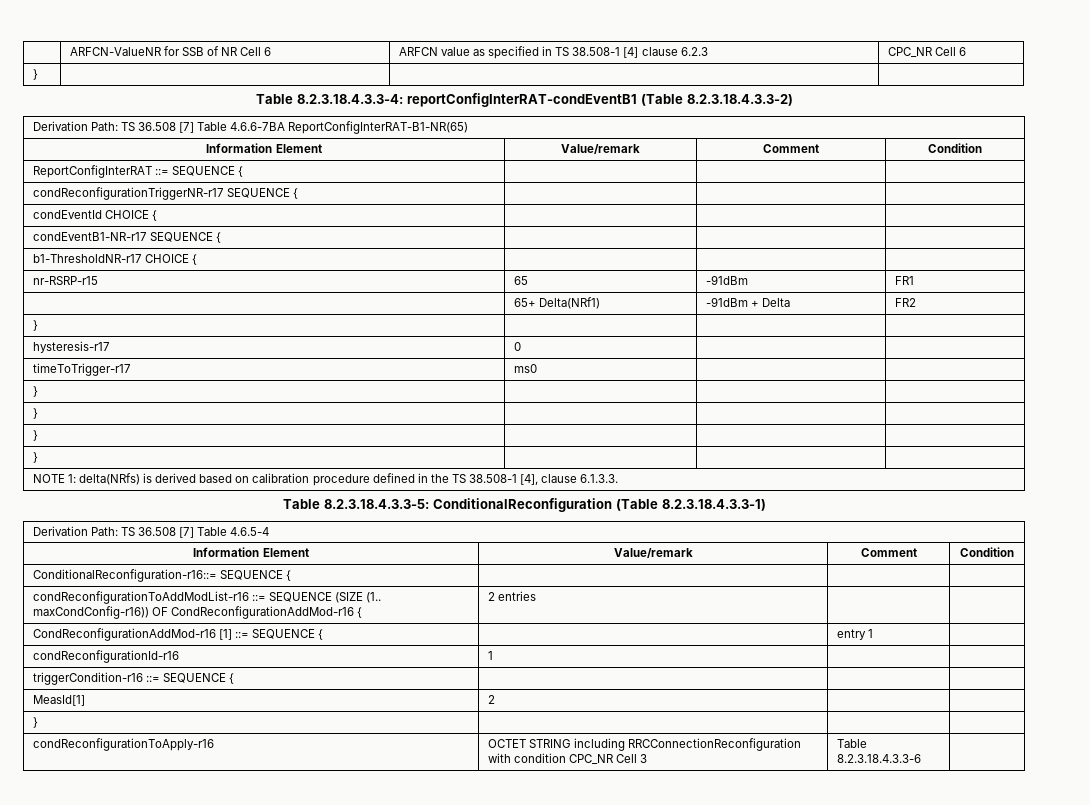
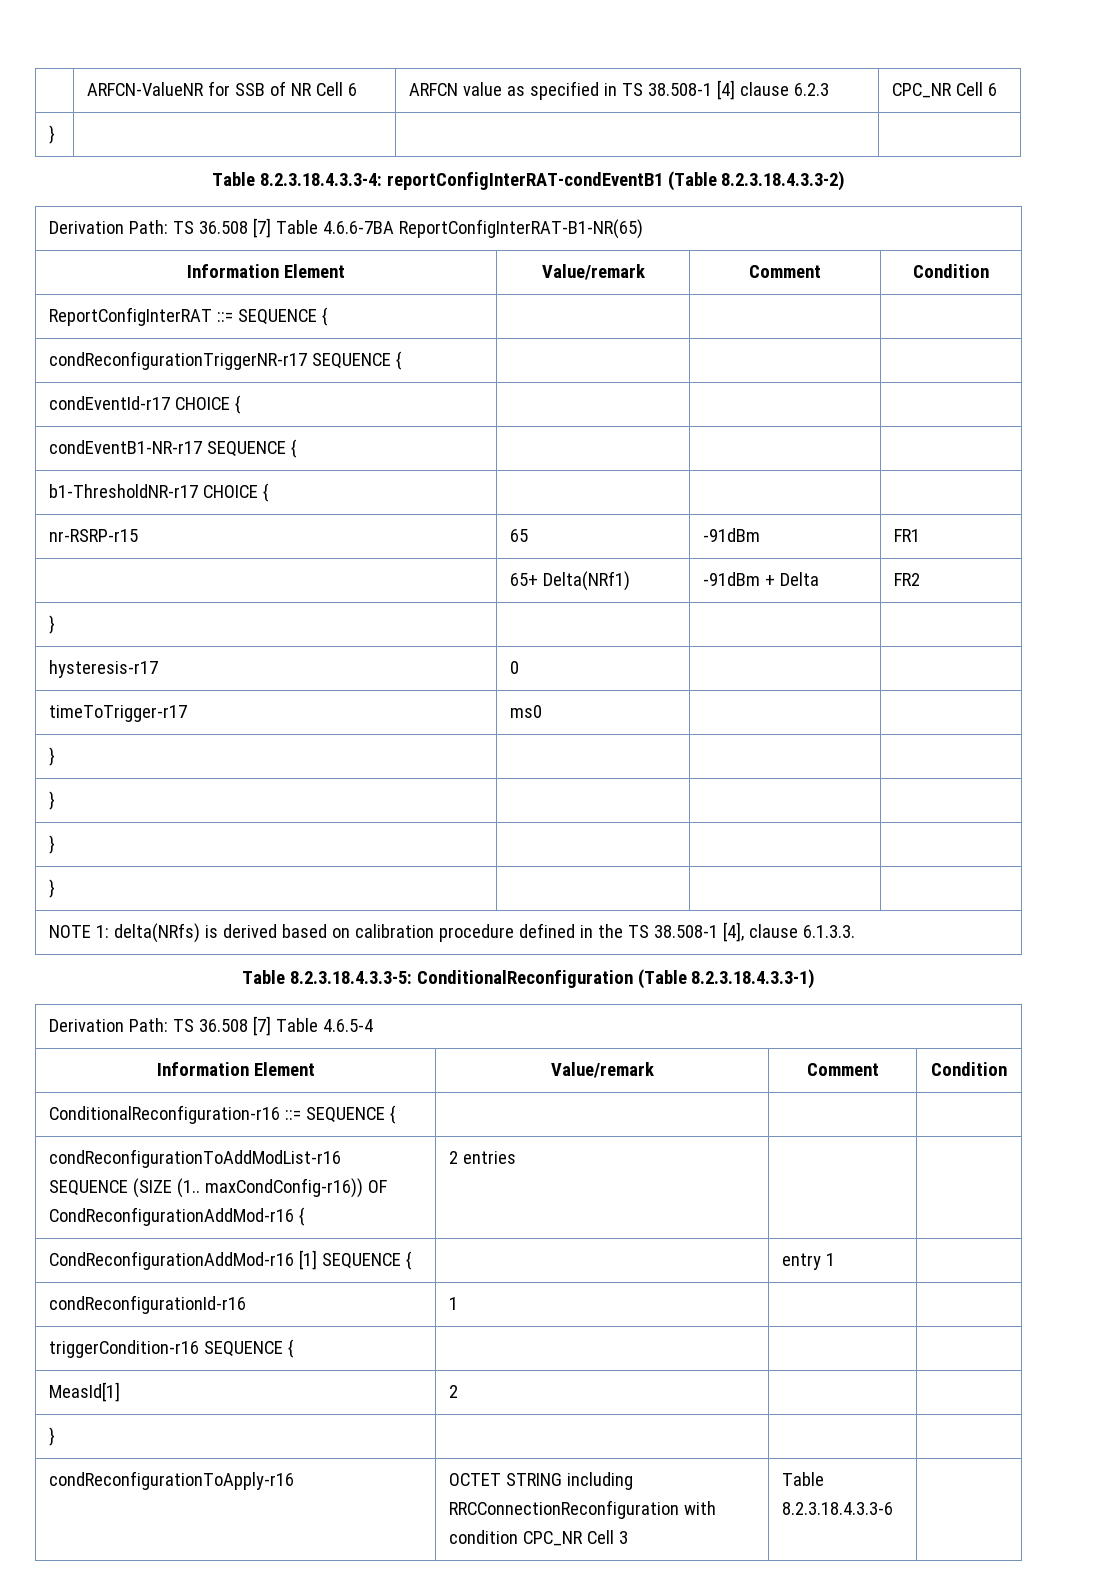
- condEventId CHOICE { | | |
+ condEventId-r17 CHOICE { | | |
- ConditionalReconfiguration-r16::= SEQUENCE { | | |
+ ConditionalReconfiguration-r16 ::= SEQUENCE { | | |
- condReconfigurationToAddModList-r16 ::= SEQUENCE (SIZE (1.. maxCondConfig-r16)) OF CondReconfigurationAddMod-r16 { | 2 entries | |
+ condReconfigurationToAddModList-r16 SEQUENCE (SIZE (1.. maxCondConfig-r16)) OF CondReconfigurationAddMod-r16 { | 2 entries | |
- CondReconfigurationAddMod-r16 [1] ::= SEQUENCE { | | entry 1 |
+ CondReconfigurationAddMod-r16 [1] SEQUENCE { | | entry 1 |
- triggerCondition-r16 ::= SEQUENCE { | | |
+ triggerCondition-r16 SEQUENCE { | | |

